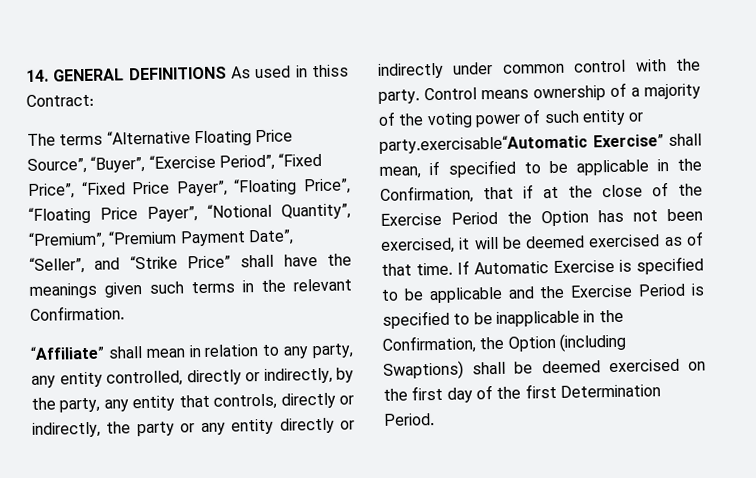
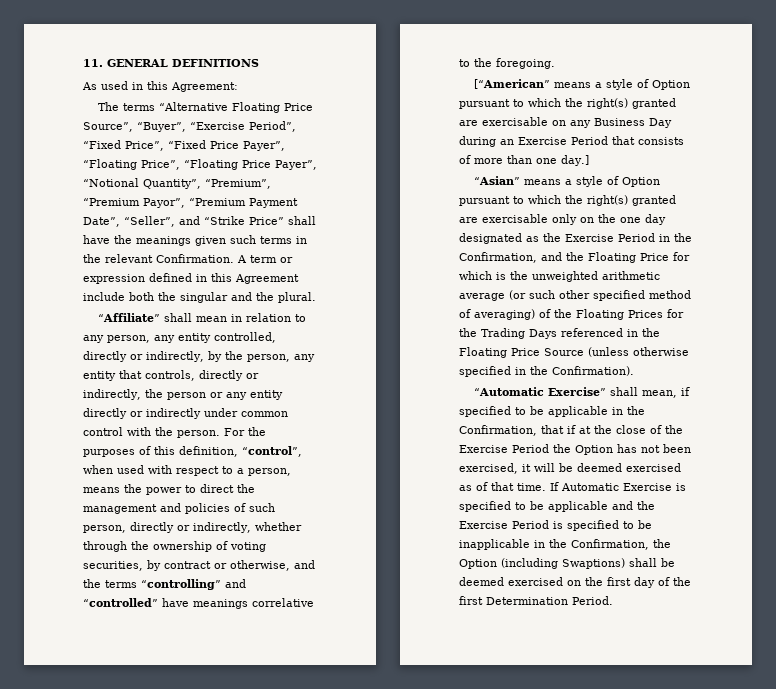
- 14. GENERAL DEFINITIONS As used in thiss Contract:
+ 11. GENERAL DEFINITIONS
+ As used in this Agreement:
- The terms “Alternative Floating Price Source”, “Buyer”, “Exercise Period”, “Fixed Price”, “Fixed Price Payer”, “Floating Price”, “Floating Price Payer”, “Notional Quantity”, “Premium”, “Premium Payment Date”, “Seller”, and “Strike Price” shall have the meanings given such terms in the relevant Confirmation.
+ The terms “Alternative Floating Price Source”, “Buyer”, “Exercise Period”, “Fixed Price”, “Fixed Price Payer”, “Floating Price”, “Floating Price Payer”, “Notional Quantity”, “Premium”, “Premium Payor”, “Premium Payment Date”, “Seller”, and “Strike Price” shall have the meanings given such terms in the relevant Confirmation. A term or expression defined in this Agreement include both the singular and the plural.
- “Affiliate” shall mean in relation to any party, any entity controlled, directly or indirectly, by the party, any entity that controls, directly or indirectly, the party or any entity directly or indirectly under common control with the party. Control means ownership of a majority of the voting power of such entity or party.exercisable“Automatic Exercise” shall mean, if specified to be applicable in the Confirmation, that if at the close of the Exercise Period the Option has not been exercised, it will be deemed exercised as of that time.
+ “Affiliate” shall mean in relation to any person, any entity controlled, directly or indirectly, by the person, any entity that controls, directly or indirectly, the person or any entity directly or indirectly under common control with the person. For the purposes of this definition, “control”, when used with respect to a person, means the power to direct the management and policies of such person, directly or indirectly, whether through the ownership of voting securities, by contract or otherwise, and the terms “controlling” and “controlled” have meanings correlative to the foregoing.
+ [“American” means a style of Option pursuant to which the right(s) granted are exercisable on any Business Day during an Exercise Period that consists of more than one day.]
+ “Asian” means a style of Option pursuant to which the right(s) granted are exercisable only on the one day designated as the Exercise Period in the Confirmation, and the Floating Price for which is the unweighted arithmetic average (or such other specified method of averaging) of the Floating Prices for the Trading Days referenced in the Floating Price Source (unless otherwise specified in the Confirmation).
+ “Automatic Exercise” shall mean, if specified to be applicable in the Confirmation, that if at the close of the Exercise Period the Option has not been exercised, it will be deemed exercised as of that time.

